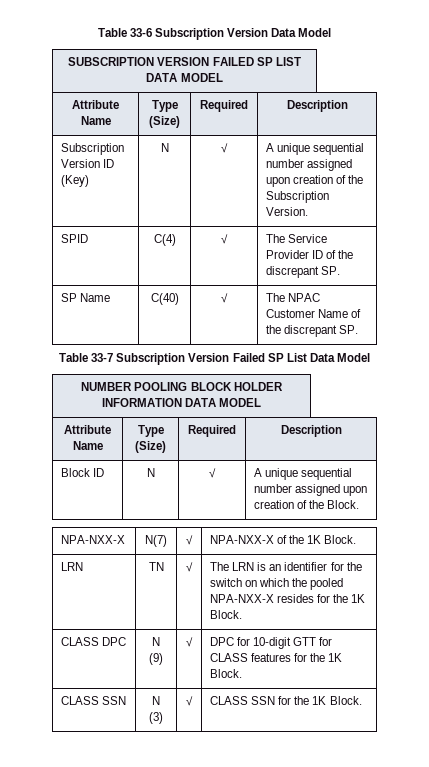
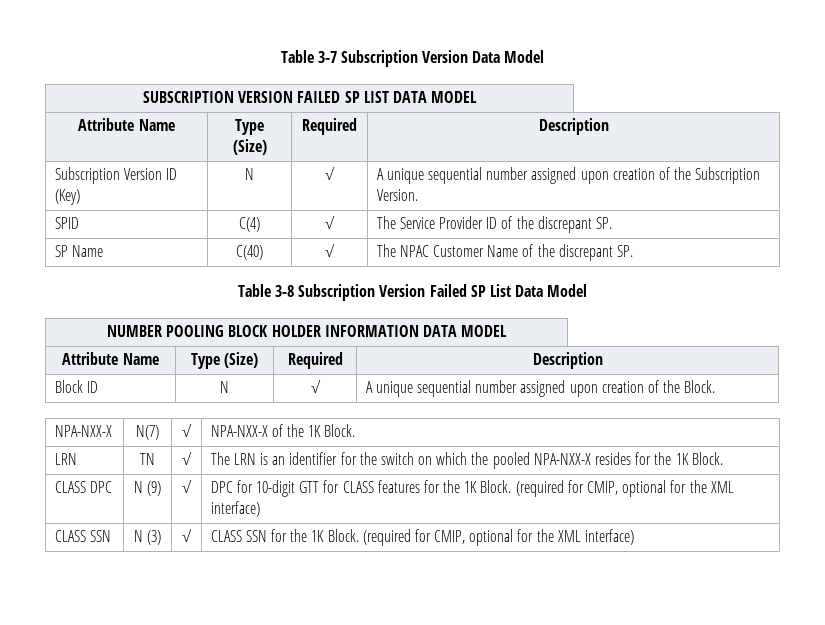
- Table 33-6 Subscription Version Data Model
+ Table 3-7 Subscription Version Data Model
- Table 33-7 Subscription Version Failed SP List Data Model
+ Table 3-8 Subscription Version Failed SP List Data Model
- CLASS DPC | N (9) | √ | DPC for 10-digit GTT for CLASS features for the 1K Block.
+ CLASS DPC | N (9) | √ | DPC for 10-digit GTT for CLASS features for the 1K Block. (required for CMIP, optional for the XML interface)
- CLASS SSN | N (3) | √ | CLASS SSN for the 1K Block.
+ CLASS SSN | N (3) | √ | CLASS SSN for the 1K Block. (required for CMIP, optional for the XML interface)

